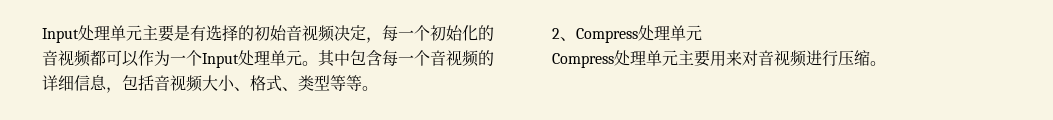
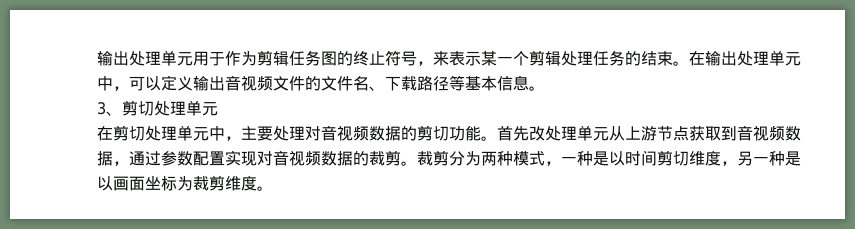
- Input处理单元主要是有选择的初始音视频决定，每一个初始化的音视频都可以作为一个Input处理单元。其中包含每一个音视频的详细信息，包括音视频大小、格式、类型等等。
- 2、Compress处理单元
+ 输出处理单元用于作为剪辑任务图的终止符号，来表示某一个剪辑处理任务的结束。在输出处理单元中，可以定义输出音视频文件的文件名、下载路径等基本信息。
+ 3、剪切处理单元
- Compress处理单元主要用来对音视频进行压缩。
+ 在剪切处理单元中，主要处理对音视频数据的剪切功能。首先改处理单元从上游节点获取到音视频数据，通过参数配置实现对音视频数据的裁剪。裁剪分为两种模式，一种是以时间剪切维度，另一种是以画面坐标为裁剪维度。

